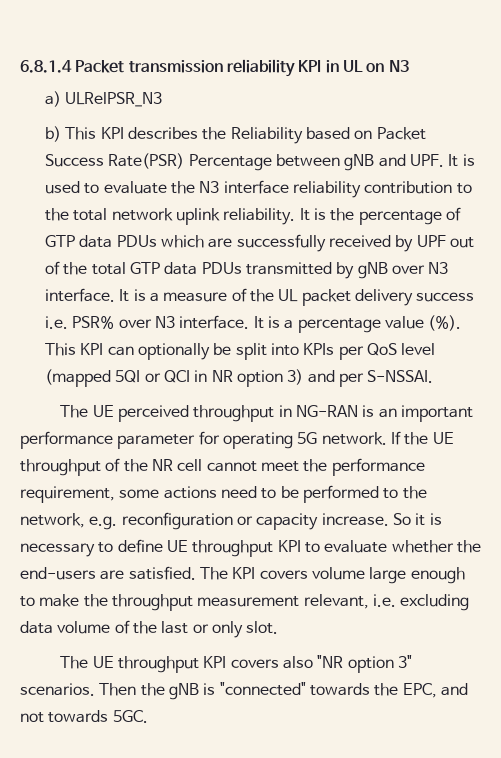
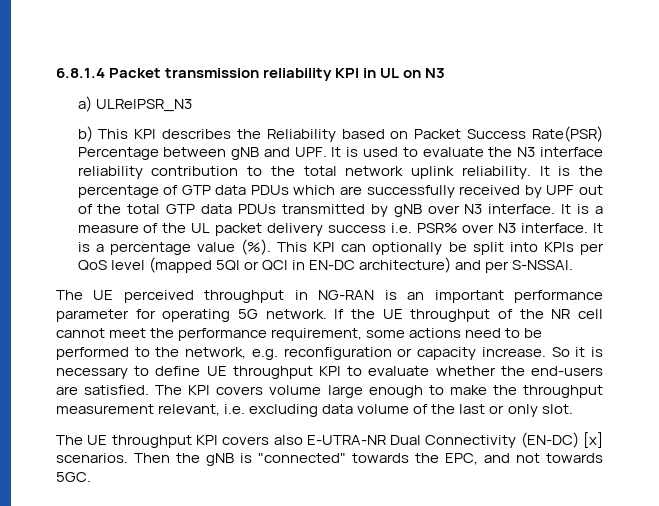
- This KPI can optionally be split into KPIs per QoS level (mapped 5QI or QCI in NR option 3) and per S-NSSAI.
+ This KPI can optionally be split into KPIs per QoS level (mapped 5QI or QCI in EN-DC architecture) and per S-NSSAI.
- The UE throughput KPI covers also "NR option 3" scenarios.
+ The UE throughput KPI covers also E-UTRA-NR Dual Connectivity (EN-DC) [x] scenarios.

